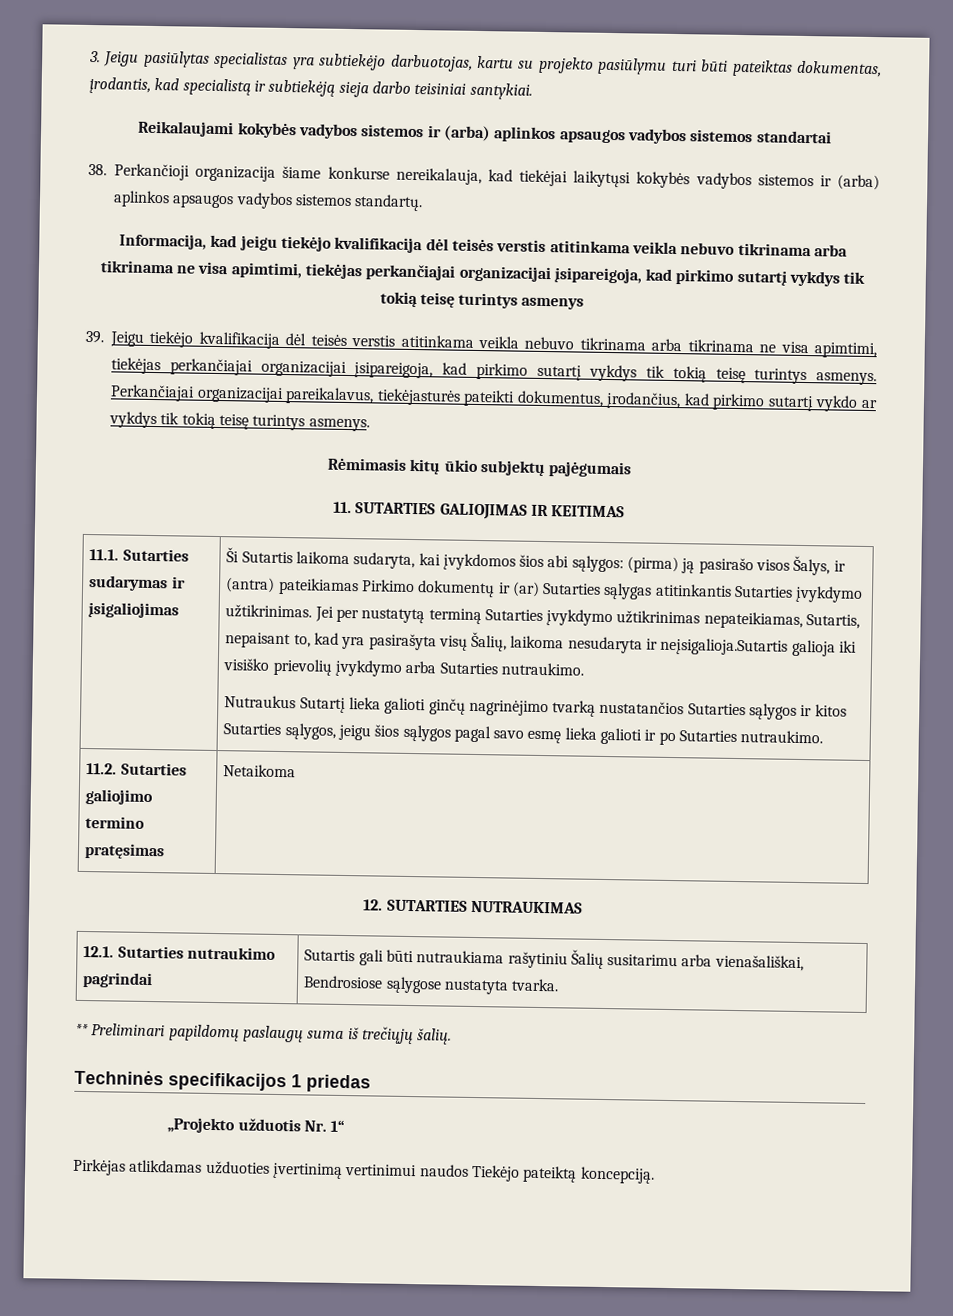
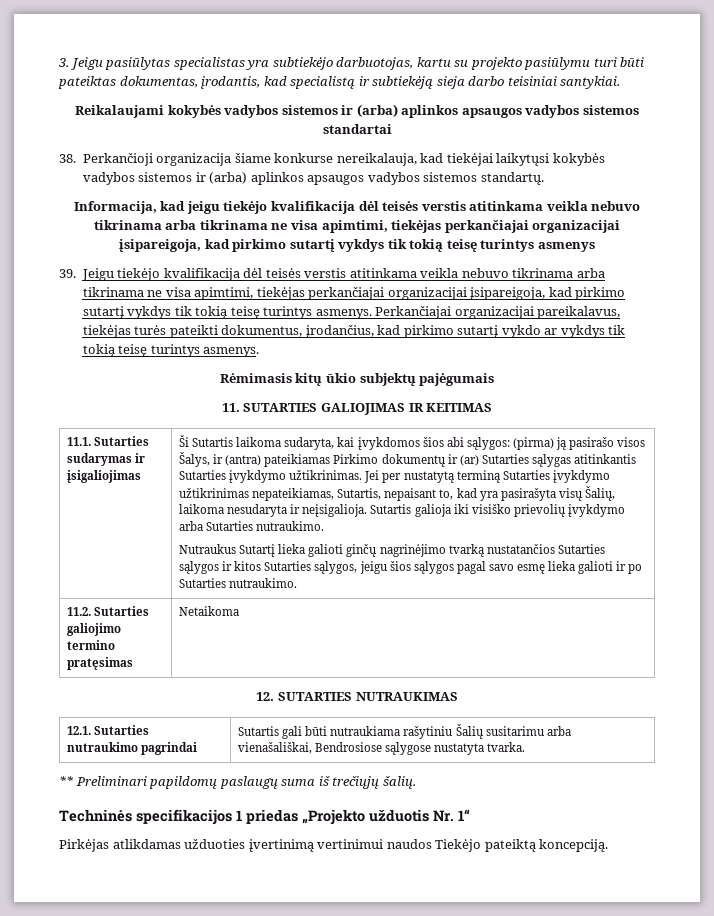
- Perkančiajai organizacijai pareikalavus, tiekėjasturės pateikti dokumentus, įrodančius, kad pirkimo sutartį vykdo ar vykdys tik tokią teisę turintys asmenys.
+ Perkančiajai organizacijai pareikalavus, tiekėjas turės pateikti dokumentus, įrodančius, kad pirkimo sutartį vykdo ar vykdys tik tokią teisę turintys asmenys.
- Jei per nustatytą terminą Sutarties įvykdymo užtikrinimas nepateikiamas, Sutartis, nepaisant to, kad yra pasirašyta visų Šalių, laikoma nesudaryta ir neįsigalioja.Sutartis galioja iki visiško prievolių įvykdymo arba Sutarties nutraukimo.
+ Jei per nustatytą terminą Sutarties įvykdymo užtikrinimas nepateikiamas, Sutartis, nepaisant to, kad yra pasirašyta visų Šalių, laikoma nesudaryta ir neįsigalioja. Sutartis galioja iki visiško prievolių įvykdymo arba Sutarties nutraukimo.
- Techninės specifikacijos 1 priedas
- „Projekto užduotis Nr. 1“
+ Techninės specifikacijos 1 priedas „Projekto užduotis Nr. 1“

